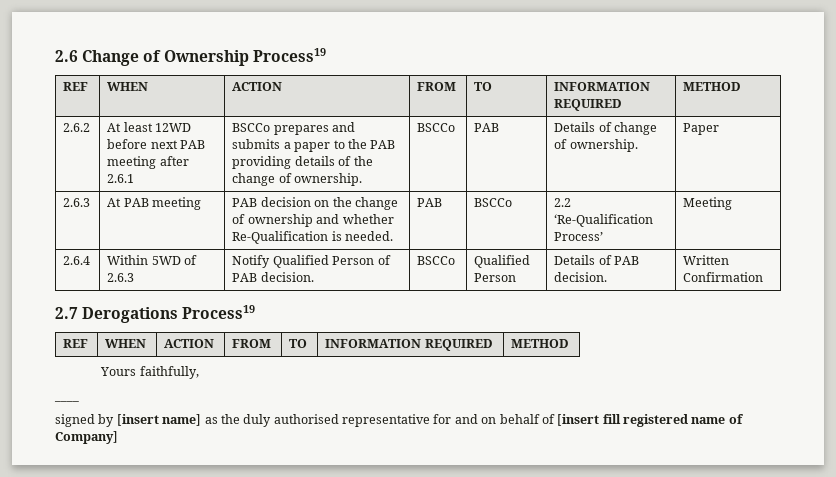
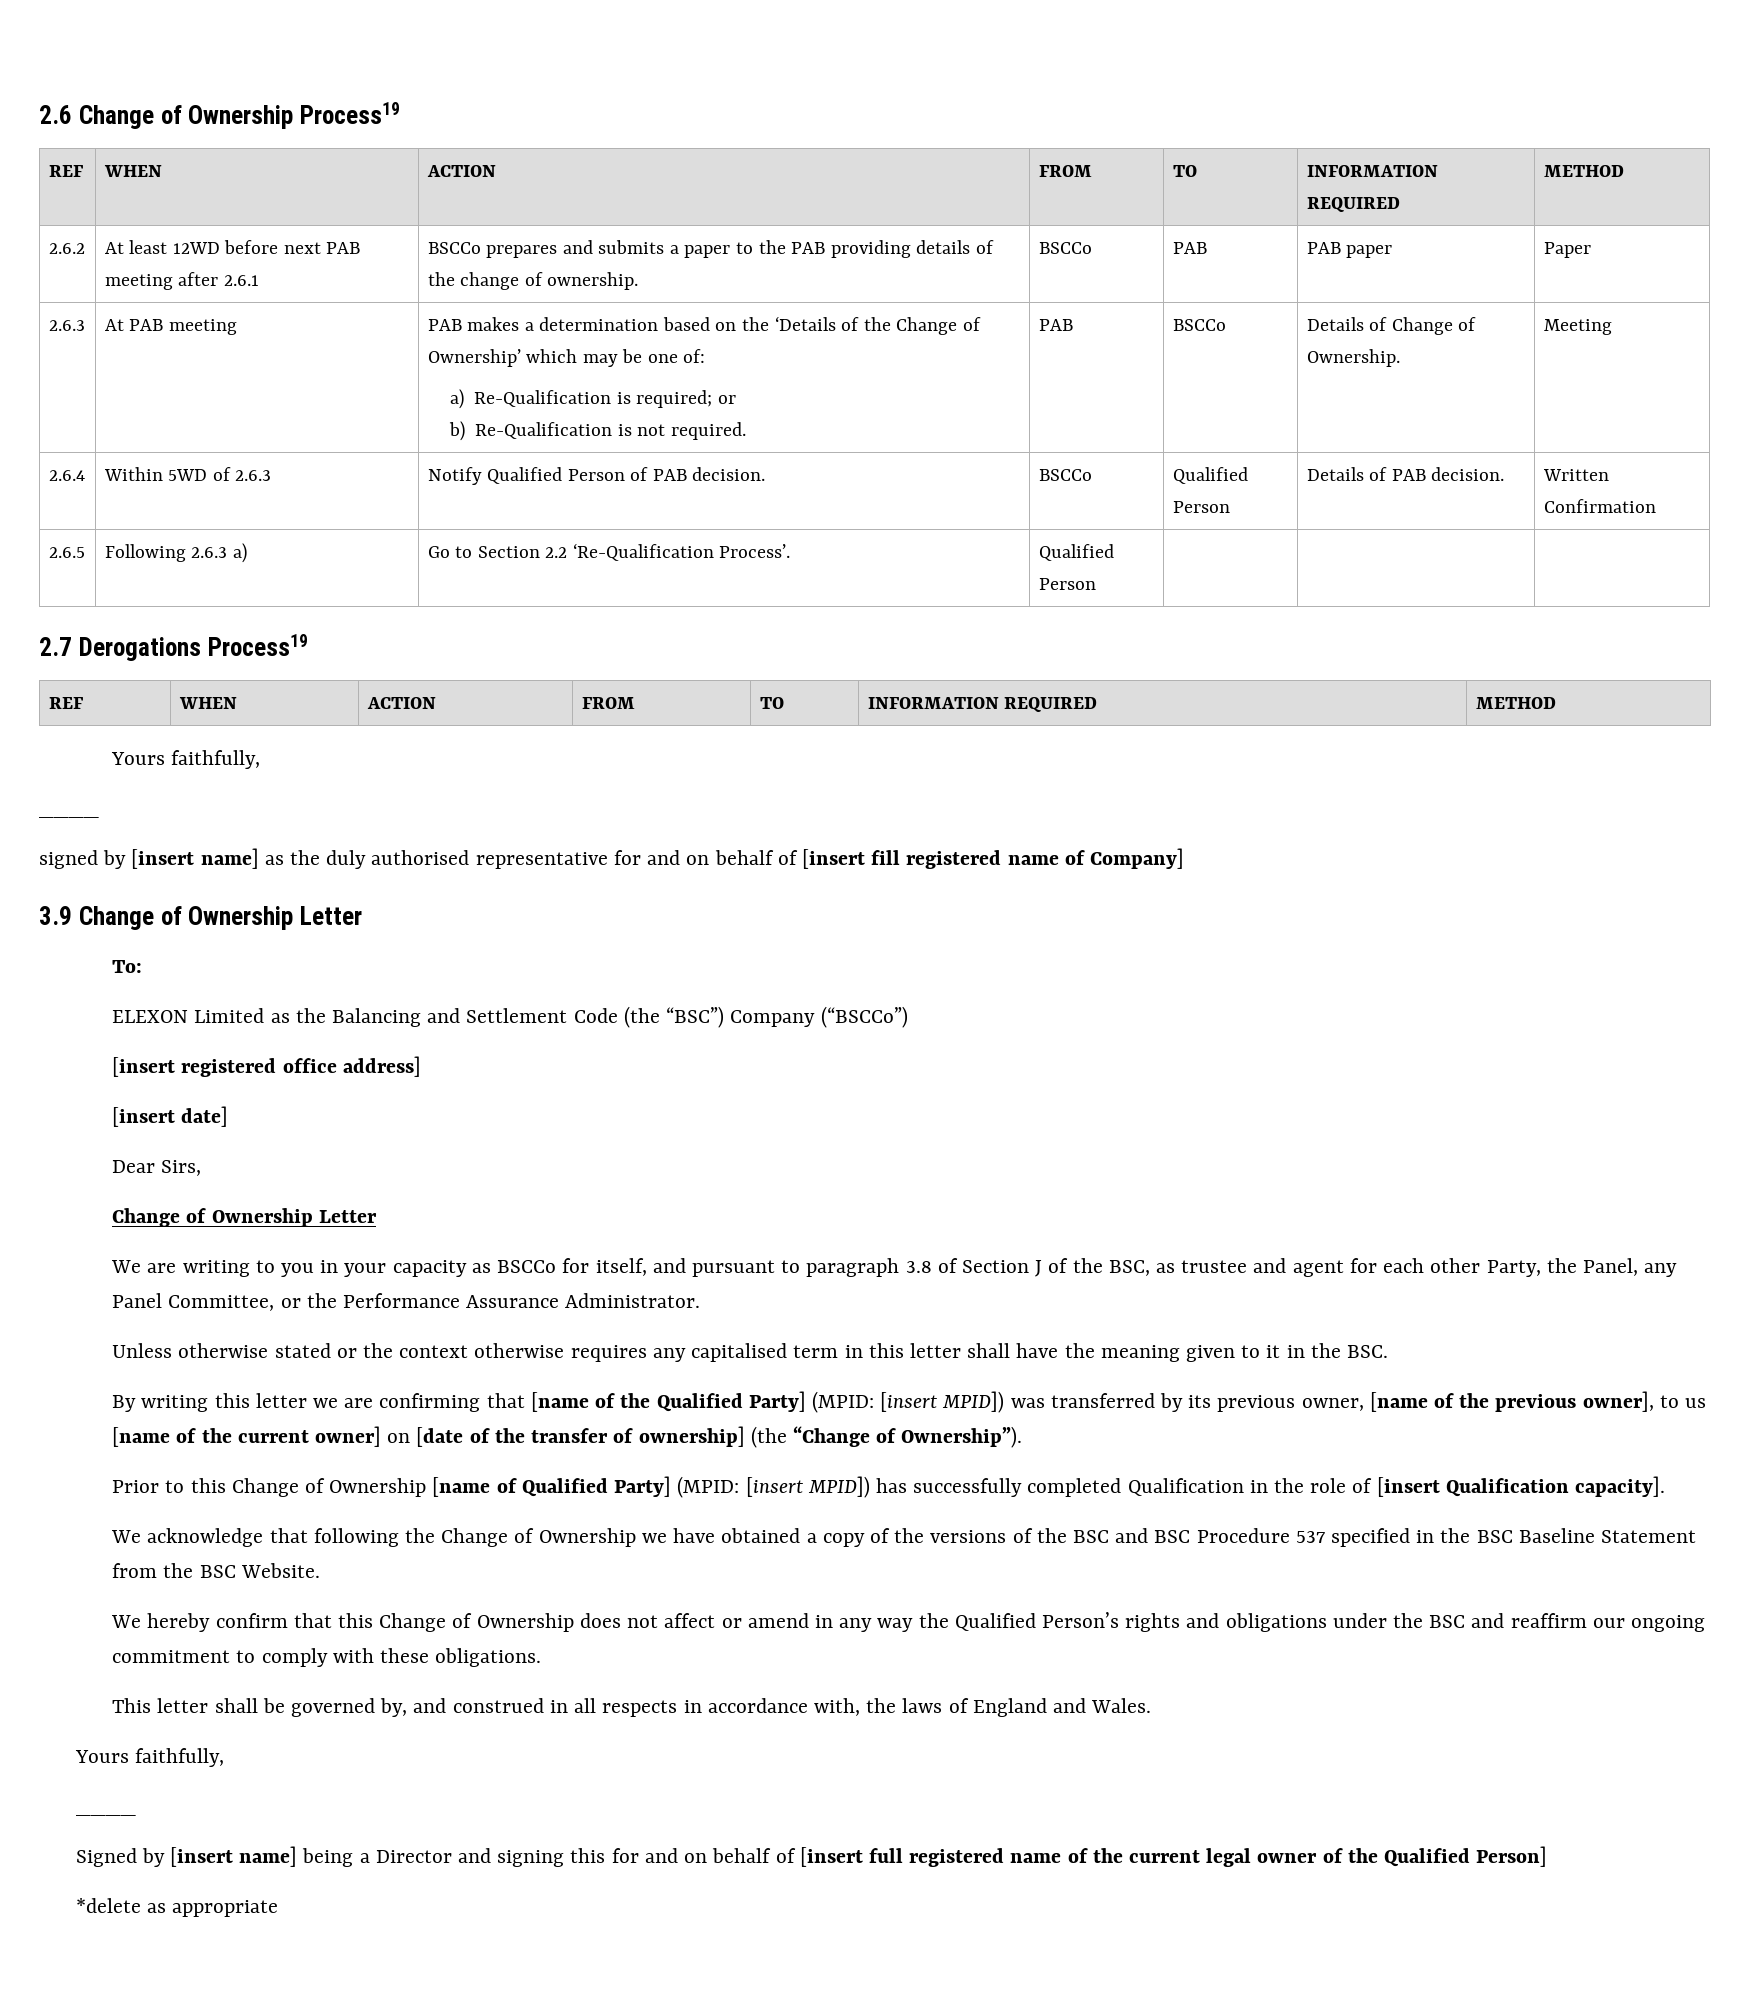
- 2.6.2 | At least 12WD before next PAB meeting after 2.6.1 | BSCCo prepares and submits a paper to the PAB providing details of the change of ownership. | BSCCo | PAB | Details of change of ownership. | Paper
+ 2.6.2 | At least 12WD before next PAB meeting after 2.6.1 | BSCCo prepares and submits a paper to the PAB providing details of the change of ownership. | BSCCo | PAB | PAB paper | Paper
- 2.6.3 | At PAB meeting | PAB decision on the change of ownership and whether Re-Qualification is needed. | PAB | BSCCo | 2.2 ‘Re-Qualification Process’ | Meeting
+ 2.6.3 | At PAB meeting | PAB makes a determination based on the ‘Details of the Change of Ownership’ which may be one of:
+ a) Re-Qualification is required; or
+ b) Re-Qualification is not required. | PAB | BSCCo | Details of Change of Ownership. | Meeting
+ 2.6.5 | Following 2.6.3 a) | Go to Section 2.2 ‘Re-Qualification Process’. | Qualified Person | | |
+ 3.9 Change of Ownership Letter
+ To:
+ ELEXON Limited as the Balancing and Settlement Code (the “BSC”) Company (“BSCCo”)
+ [insert registered office address]
+ [insert date]
+ Dear Sirs,
+ Change of Ownership Letter
+ We are writing to you in your capacity as BSCCo for itself, and pursuant to paragraph 3.8 of Section J of the BSC, as trustee and agent for each other Party, the Panel, any Panel Committee, or the Performance Assurance Administrator.
+ Unless otherwise stated or the context otherwise requires any capitalised term in this letter shall have the meaning given to it in the BSC.
+ By writing this letter we are confirming that [name of the Qualified Party] (MPID: [insert MPID]) was transferred by its previous owner, [name of the previous owner], to us [name of the current owner] on [date of the transfer of ownership] (the “Change of Ownership”).
+ Prior to this Change of Ownership [name of Qualified Party] (MPID: [insert MPID]) has successfully completed Qualification in the role of [insert Qualification capacity].
+ We acknowledge that following the Change of Ownership we have obtained a copy of the versions of the BSC and BSC Procedure 537 specified in the BSC Baseline Statement from the BSC Website.
+ We hereby confirm that this Change of Ownership does not affect or amend in any way the Qualified Person’s rights and obligations under the BSC and reaffirm our ongoing commitment to comply with these obligations.
+ This letter shall be governed by, and construed in all respects in accordance with, the laws of England and Wales.
+ Yours faithfully,
+ ____
+ Signed by [insert name] being a Director and signing this for and on behalf of [insert full registered name of the current legal owner of the Qualified Person]
+ *delete as appropriate

